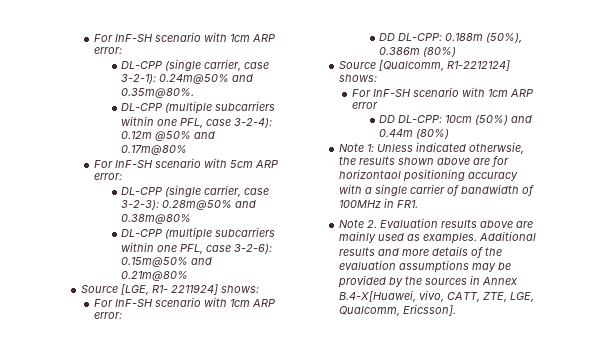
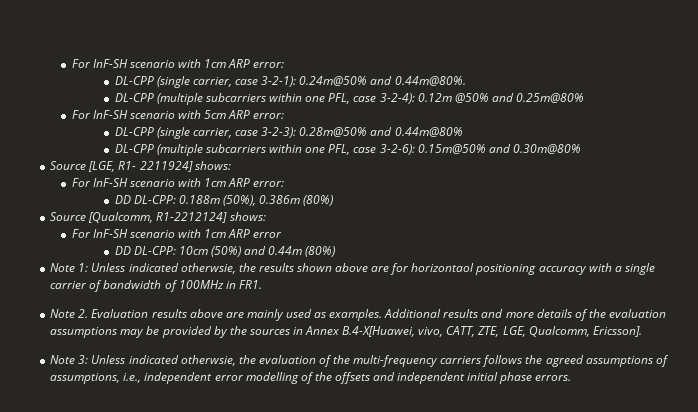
- DL-CPP (single carrier, case 3-2-1): 0.24m@50% and 0.35m@80%.
+ DL-CPP (single carrier, case 3-2-1): 0.24m@50% and 0.44m@80%.
- DL-CPP (multiple subcarriers within one PFL, case 3-2-4): 0.12m @50% and 0.17m@80%
+ DL-CPP (multiple subcarriers within one PFL, case 3-2-4): 0.12m @50% and 0.25m@80%
- DL-CPP (single carrier, case 3-2-3): 0.28m@50% and 0.38m@80%
+ DL-CPP (single carrier, case 3-2-3): 0.28m@50% and 0.44m@80%
- DL-CPP (multiple subcarriers within one PFL, case 3-2-6): 0.15m@50% and 0.21m@80%
+ DL-CPP (multiple subcarriers within one PFL, case 3-2-6): 0.15m@50% and 0.30m@80%
+ Note 3: Unless indicated otherwsie, the evaluation of the multi-frequency carriers follows the agreed assumptions of assumptions, i.e., independent error modelling of the offsets and independent initial phase errors.

